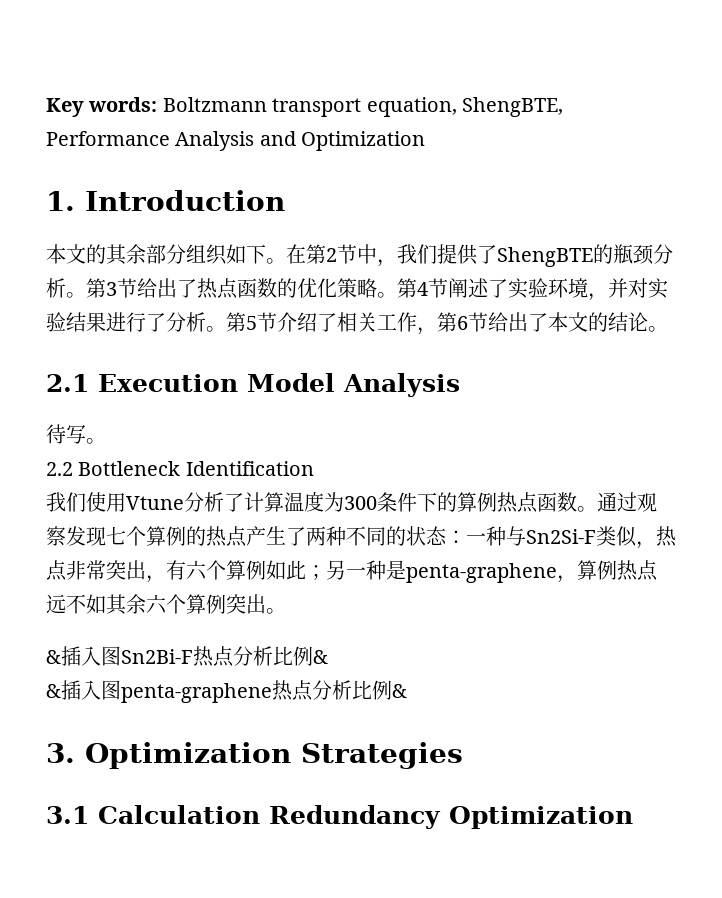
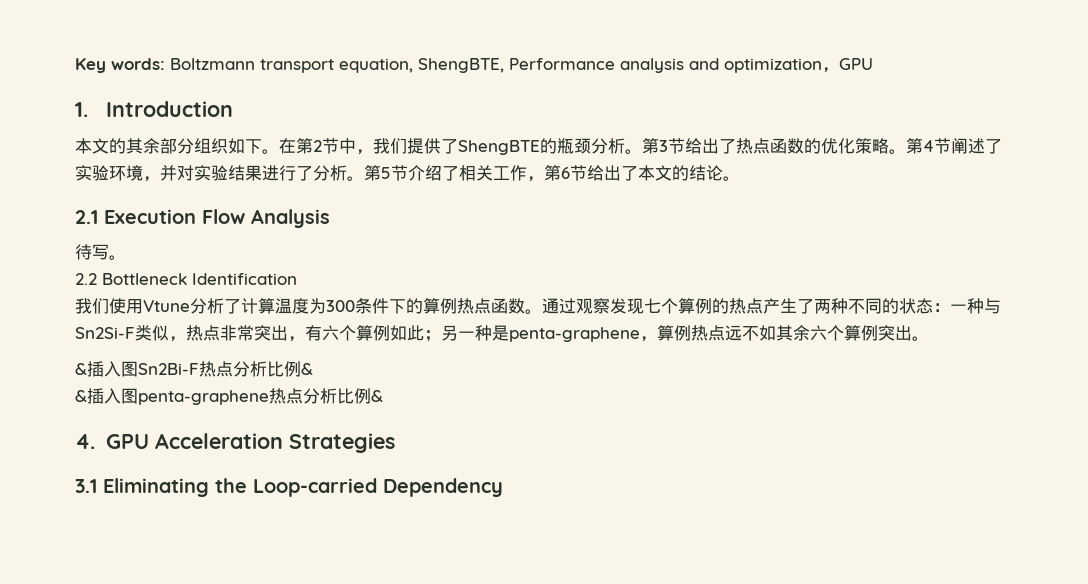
- Key words: Boltzmann transport equation, ShengBTE, Performance Analysis and Optimization
+ Key words: Boltzmann transport equation, ShengBTE, Performance analysis and optimization，GPU
- 2.1 Execution Model Analysis
+ 2.1 Execution Flow Analysis
- 3. Optimization Strategies
+ 4. GPU Acceleration Strategies
- 3.1 Calculation Redundancy Optimization
+ 3.1 Eliminating the Loop-carried Dependency

